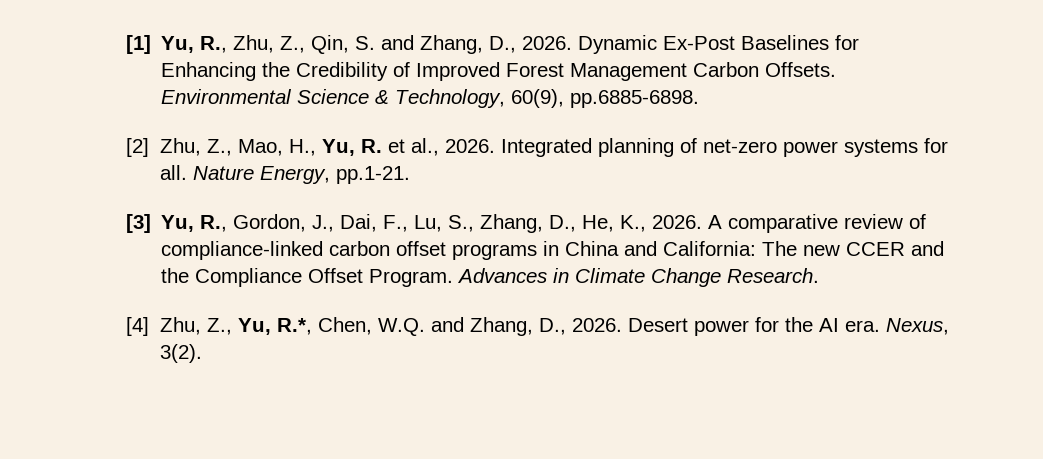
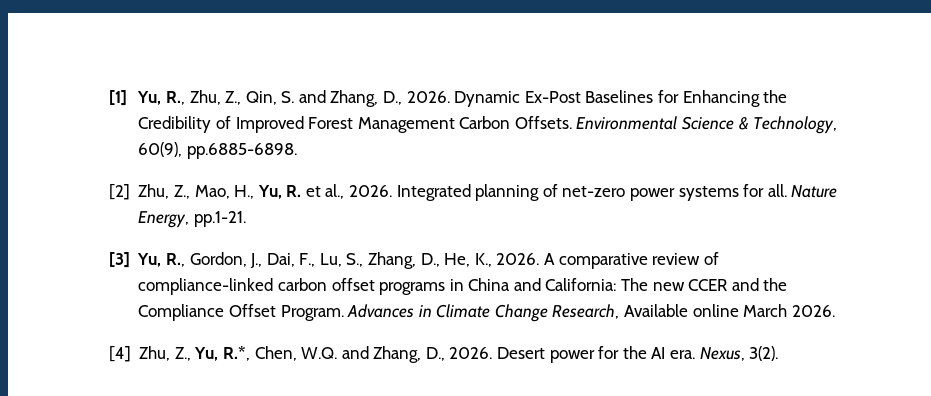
- Advances in Climate Change Research.
+ Advances in Climate Change Research, Available online March 2026.

